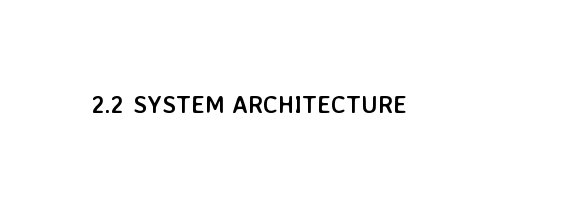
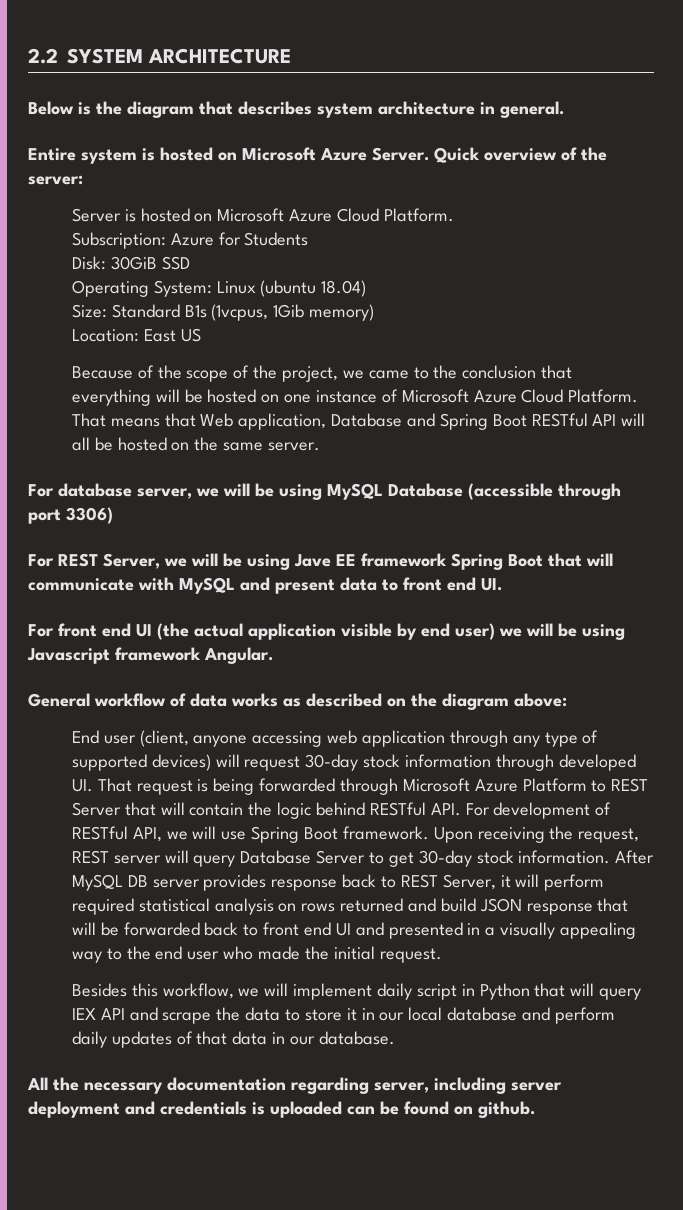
+ Below is the diagram that describes system architecture in general.
+ Entire system is hosted on Microsoft Azure Server. Quick overview of the server:
+ Server is hosted on Microsoft Azure Cloud Platform.
+ Subscription: Azure for Students
+ Disk: 30GiB SSD
+ Operating System: Linux (ubuntu 18.04)
+ Size: Standard B1s (1vcpus, 1Gib memory)
+ Location: East US
+ Because of the scope of the project, we came to the conclusion that everything will be hosted on one instance of Microsoft Azure Cloud Platform. That means that Web application, Database and Spring Boot RESTful API will all be hosted on the same server.
+ For database server, we will be using MySQL Database (accessible through port 3306)
+ For REST Server, we will be using Jave EE framework Spring Boot that will communicate with MySQL and present data to front end UI.
+ For front end UI (the actual application visible by end user) we will be using Javascript framework Angular.
+ General workflow of data works as described on the diagram above:
+ End user (client, anyone accessing web application through any type of supported devices) will request 30-day stock information through developed UI. That request is being forwarded through Microsoft Azure Platform to REST Server that will contain the logic behind RESTful API. For development of RESTful API, we will use Spring Boot framework. Upon receiving the request, REST server will query Database Server to get 30-day stock information. After MySQL DB server provides response back to REST Server, it will perform required statistical analysis on rows returned and build JSON response that will be forwarded back to front end UI and presented in a visually appealing way to the end user who made the initial request.
+ Besides this workflow, we will implement daily script in Python that will query IEX API and scrape the data to store it in our local database and perform daily updates of that data in our database.
+ All the necessary documentation regarding server, including server deployment and credentials is uploaded can be found on github.

